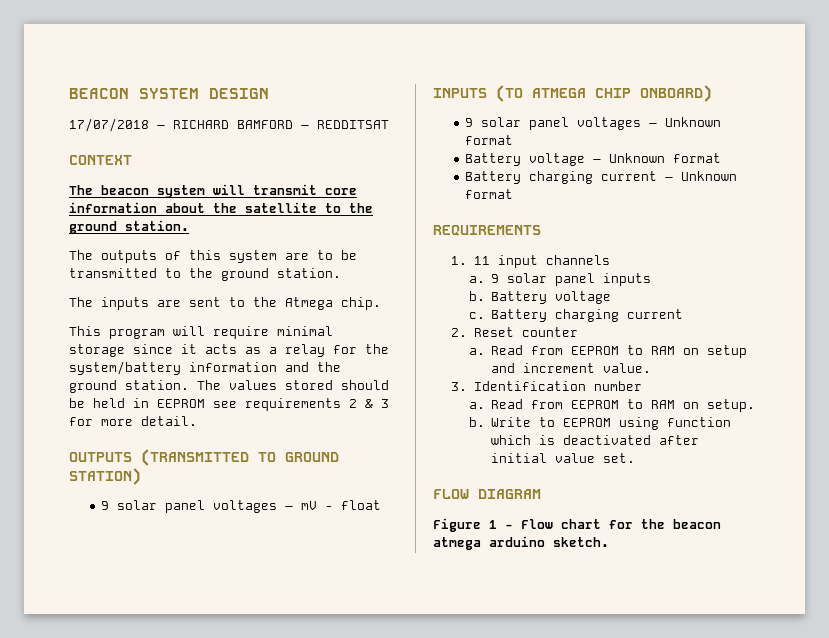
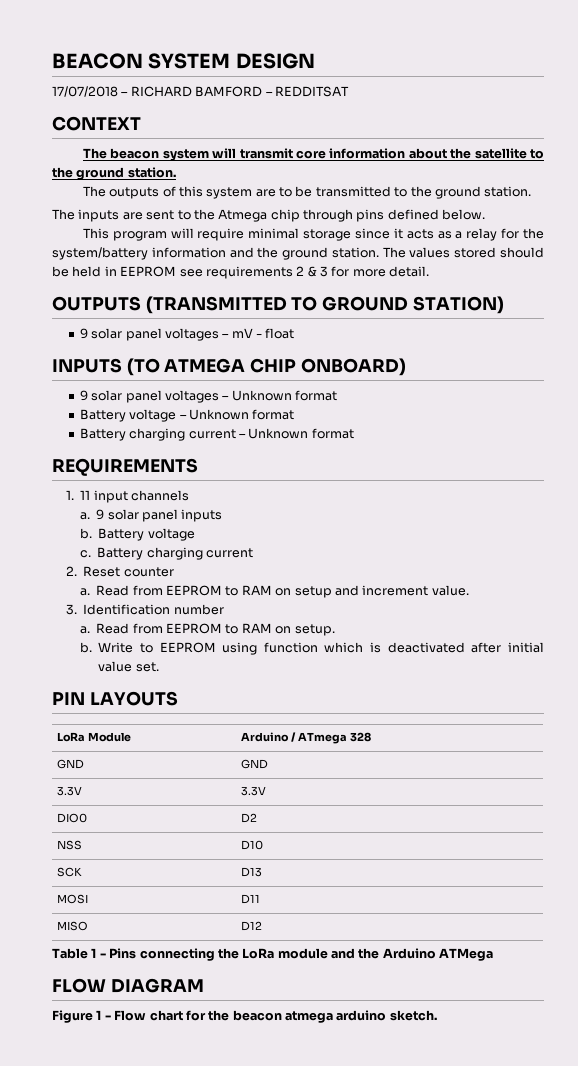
- The inputs are sent to the Atmega chip.
+ The inputs are sent to the Atmega chip through pins defined below.
+ PIN LAYOUTS
+ LoRa Module | Arduino / ATmega 328
+ GND | GND
+ 3.3V | 3.3V
+ DIO0 | D2
+ NSS | D10
+ SCK | D13
+ MOSI | D11
+ MISO | D12
+ Table 1 - Pins connecting the LoRa module and the Arduino ATMega

